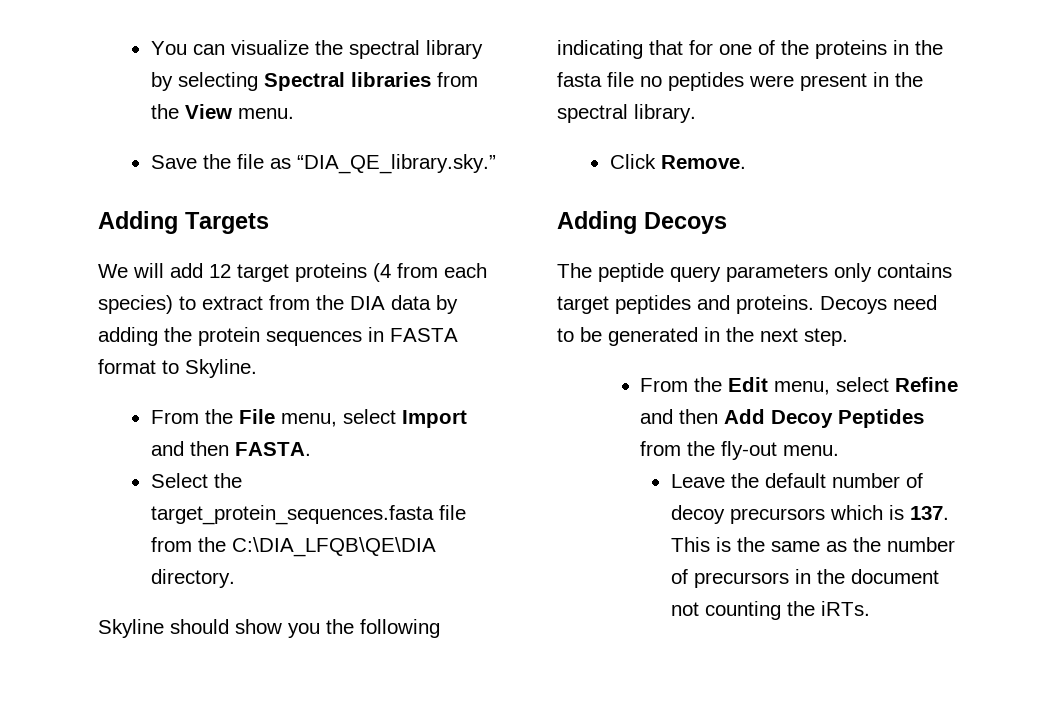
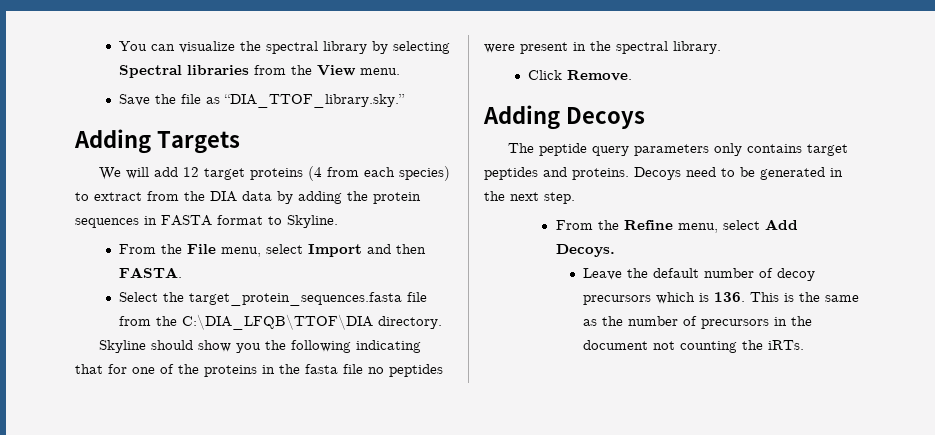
- Save the file as “DIA_QE_library.sky.”
+ Save the file as “DIA_TTOF_library.sky.”
- Select the target_protein_sequences.fasta file from the C:\DIA_LFQB\QE\DIA directory.
+ Select the target_protein_sequences.fasta file from the C:\DIA_LFQB\TTOF\DIA directory.
- From the Edit menu, select Refine and then Add Decoy Peptides from the fly-out menu.
+ From the Refine menu, select Add Decoys.
- Leave the default number of decoy precursors which is 137. This is the same as the number of precursors in the document not counting the iRTs.
+ Leave the default number of decoy precursors which is 136. This is the same as the number of precursors in the document not counting the iRTs.

